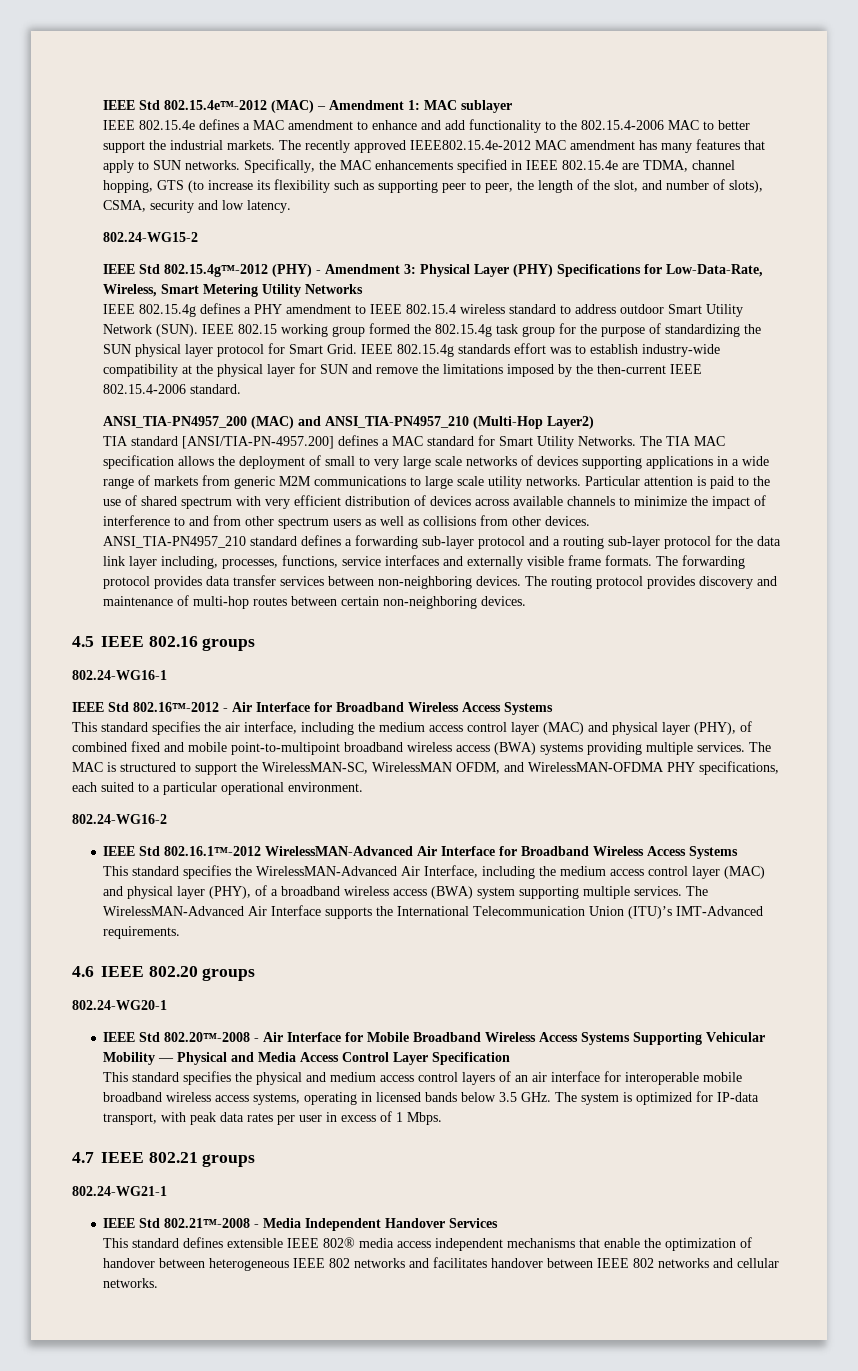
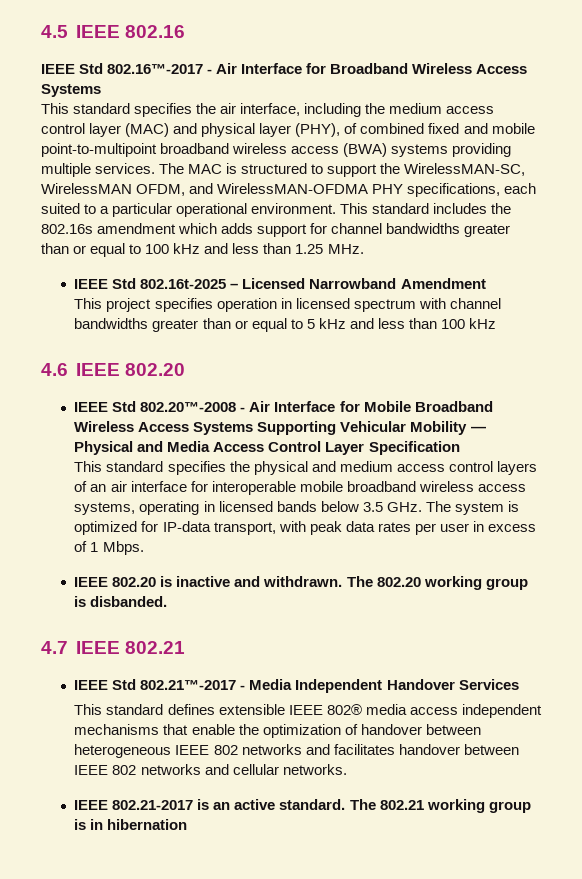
- IEEE Std 802.15.4e™-2012 (MAC) – Amendment 1: MAC sublayer
- IEEE 802.15.4e defines a MAC amendment to enhance and add functionality to the 802.15.4-2006 MAC to better support the industrial markets. The recently approved IEEE802.15.4e-2012 MAC amendment has many features that apply to SUN networks. Specifically, the MAC enhancements specified in IEEE 802.15.4e are TDMA, channel hopping, GTS (to increase its flexibility such as supporting peer to peer, the length of the slot, and number of slots), CSMA, security and low latency.
- 802.24-WG15-2
- IEEE Std 802.15.4g™-2012 (PHY) - Amendment 3: Physical Layer (PHY) Specifications for Low-Data-Rate, Wireless, Smart Metering Utility Networks
- IEEE 802.15.4g defines a PHY amendment to IEEE 802.15.4 wireless standard to address outdoor Smart Utility Network (SUN). IEEE 802.15 working group formed the 802.15.4g task group for the purpose of standardizing the SUN physical layer protocol for Smart Grid. IEEE 802.15.4g standards effort was to establish industry-wide compatibility at the physical layer for SUN and remove the limitations imposed by the then-current IEEE 802.15.4-2006 standard.
- ANSI_TIA-PN4957_200 (MAC) and ANSI_TIA-PN4957_210 (Multi-Hop Layer2)
- TIA standard [ANSI/TIA-PN-4957.200] defines a MAC standard for Smart Utility Networks. The TIA MAC specification allows the deployment of small to very large scale networks of devices supporting applications in a wide range of markets from generic M2M communications to large scale utility networks. Particular attention is paid to the use of shared spectrum with very efficient distribution of devices across available channels to minimize the impact of interference to and from other spectrum users as well as collisions from other devices.
- ANSI_TIA-PN4957_210 standard defines a forwarding sub-layer protocol and a routing sub-layer protocol for the data link layer including, processes, functions, service interfaces and externally visible frame formats. The forwarding protocol provides data transfer services between non-neighboring devices. The routing protocol provides discovery and maintenance of multi-hop routes between certain non-neighboring devices.
- 4.5 IEEE 802.16 groups
- 802.24-WG16-1
- IEEE Std 802.16™-2012 - Air Interface for Broadband Wireless Access Systems
+ 4.5 IEEE 802.16
+ IEEE Std 802.16™-2017 - Air Interface for Broadband Wireless Access Systems
- The MAC is structured to support the WirelessMAN-SC, WirelessMAN OFDM, and WirelessMAN-OFDMA PHY specifications, each suited to a particular operational environment.
- 802.24-WG16-2
- IEEE Std 802.16.1™-2012 WirelessMAN-Advanced Air Interface for Broadband Wireless Access Systems
- This standard specifies the WirelessMAN-Advanced Air Interface, including the medium access control layer (MAC) and physical layer (PHY), of a broadband wireless access (BWA) system supporting multiple services. The WirelessMAN-Advanced Air Interface supports the International Telecommunication Union (ITU)’s IMT-Advanced requirements.
+ The MAC is structured to support the WirelessMAN-SC, WirelessMAN OFDM, and WirelessMAN-OFDMA PHY specifications, each suited to a particular operational environment. This standard includes the 802.16s amendment which adds support for channel bandwidths greater than or equal to 100 kHz and less than 1.25 MHz.
+ IEEE Std 802.16t-2025 – Licensed Narrowband Amendment
+ This project specifies operation in licensed spectrum with channel bandwidths greater than or equal to 5 kHz and less than 100 kHz
- 4.6 IEEE 802.20 groups
- 802.24-WG20-1
+ 4.6 IEEE 802.20
+ IEEE 802.20 is inactive and withdrawn. The 802.20 working group is disbanded.
- 4.7 IEEE 802.21 groups
- 802.24-WG21-1
- IEEE Std 802.21™-2008 - Media Independent Handover Services
+ 4.7 IEEE 802.21
+ IEEE Std 802.21™-2017 - Media Independent Handover Services
+ IEEE 802.21-2017 is an active standard. The 802.21 working group is in hibernation

